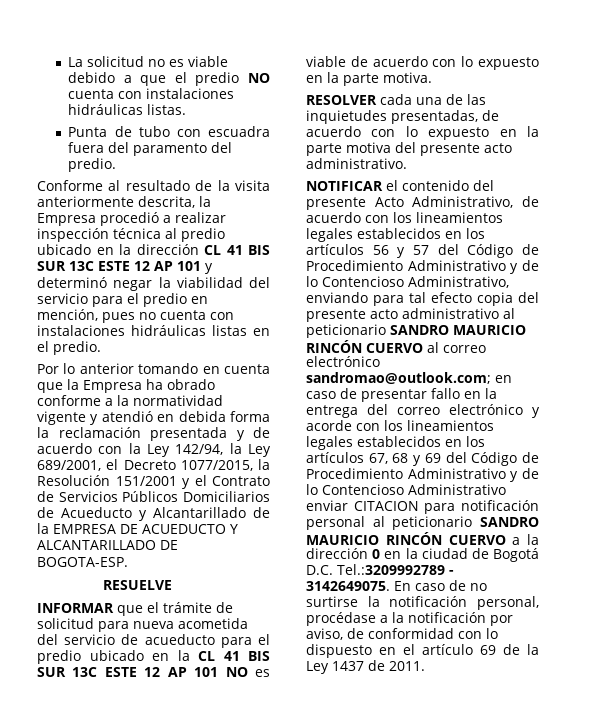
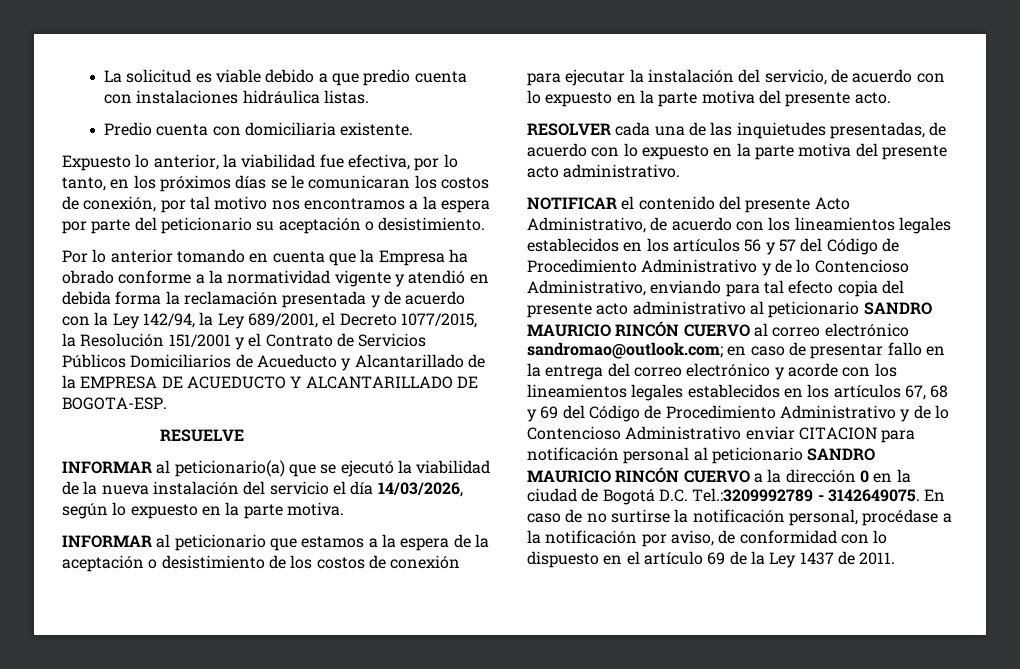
- La solicitud no es viable debido a que el predio NO cuenta con instalaciones hidráulicas listas.
+ La solicitud es viable debido a que predio cuenta con instalaciones hidráulica listas.
- Punta de tubo con escuadra fuera del paramento del predio.
- Conforme al resultado de la visita anteriormente descrita, la Empresa procedió a realizar inspección técnica al predio ubicado en la dirección CL 41 BIS SUR 13C ESTE 12 AP 101 y determinó negar la viabilidad del servicio para el predio en mención, pues no cuenta con instalaciones hidráulicas listas en el predio.
+ Predio cuenta con domiciliaria existente.
+ Expuesto lo anterior, la viabilidad fue efectiva, por lo tanto, en los próximos días se le comunicaran los costos de conexión, por tal motivo nos encontramos a la espera por parte del peticionario su aceptación o desistimiento.
- INFORMAR que el trámite de solicitud para nueva acometida del servicio de acueducto para el predio ubicado en la CL 41 BIS SUR 13C ESTE 12 AP 101 NO es viable de acuerdo con lo expuesto en la parte motiva.
+ INFORMAR al peticionario(a) que se ejecutó la viabilidad de la nueva instalación del servicio el día 14/03/2026, según lo expuesto en la parte motiva.
+ INFORMAR al peticionario que estamos a la espera de la aceptación o desistimiento de los costos de conexión para ejecutar la instalación del servicio, de acuerdo con lo expuesto en la parte motiva del presente acto.

